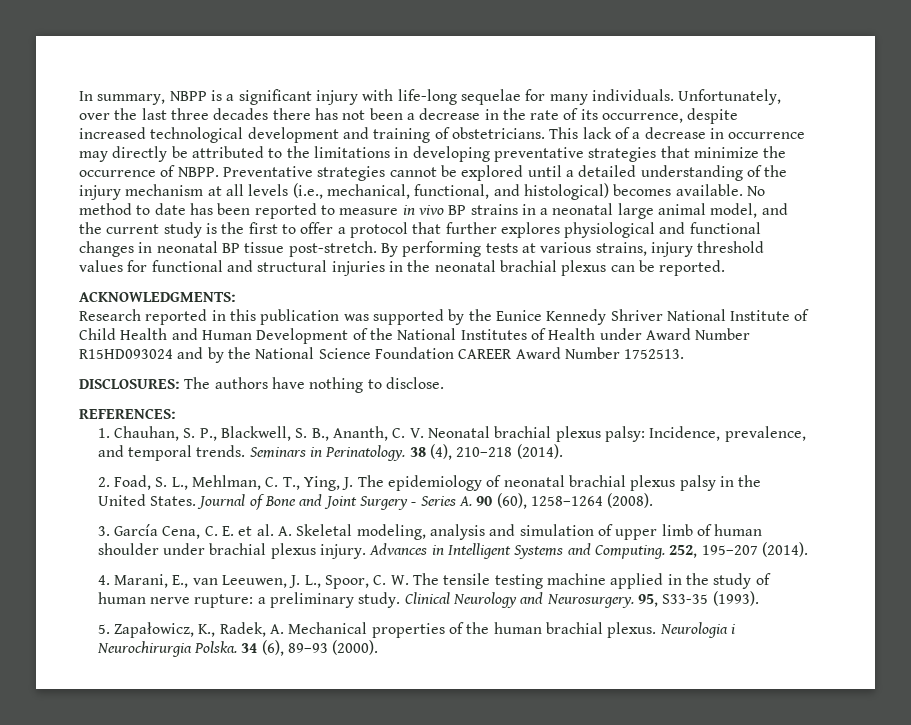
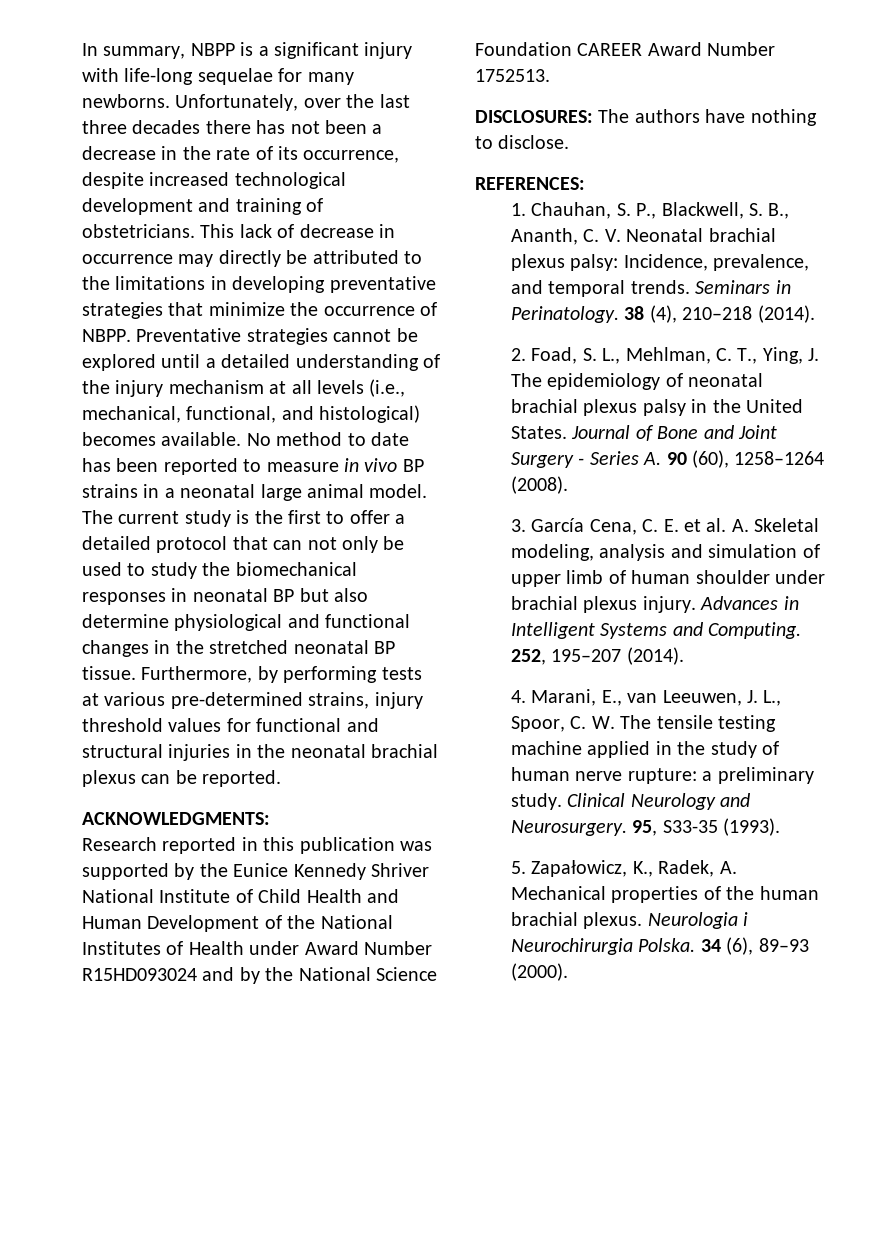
- In summary, NBPP is a significant injury with life-long sequelae for many individuals.
+ In summary, NBPP is a significant injury with life-long sequelae for many newborns.
- This lack of a decrease in occurrence may directly be attributed to the limitations in developing preventative strategies that minimize the occurrence of NBPP.
+ This lack of decrease in occurrence may directly be attributed to the limitations in developing preventative strategies that minimize the occurrence of NBPP.
- No method to date has been reported to measure in vivo BP strains in a neonatal large animal model, and the current study is the first to offer a protocol that further explores physiological and functional changes in neonatal BP tissue post-stretch. By performing tests at various strains, injury threshold values for functional and structural injuries in the neonatal brachial plexus can be reported.
+ No method to date has been reported to measure in vivo BP strains in a neonatal large animal model. The current study is the first to offer a detailed protocol that can not only be used to study the biomechanical responses in neonatal BP but also determine physiological and functional changes in the stretched neonatal BP tissue. Furthermore, by performing tests at various pre-determined strains, injury threshold values for functional and structural injuries in the neonatal brachial plexus can be reported.

